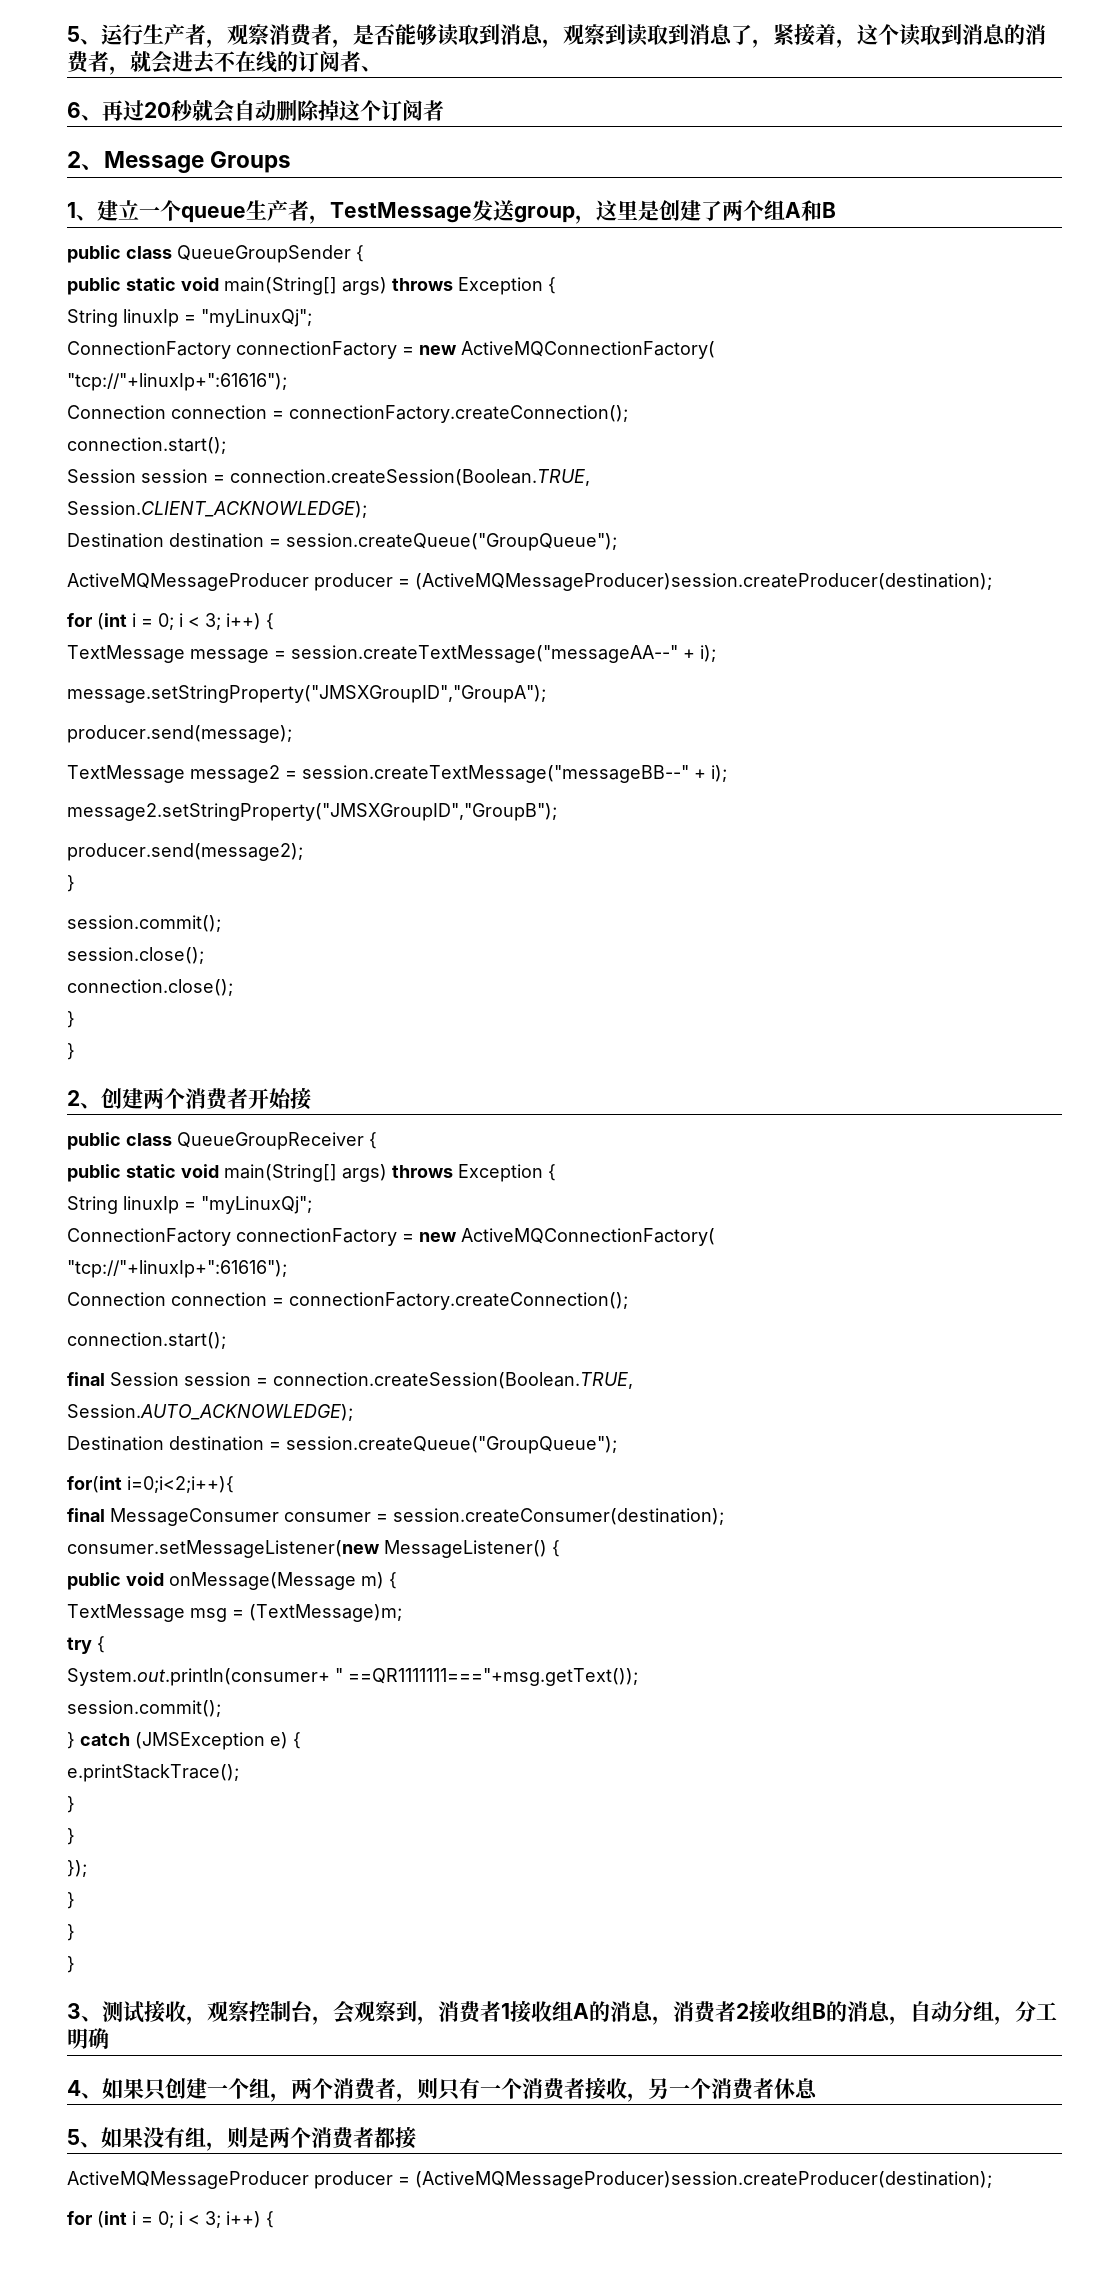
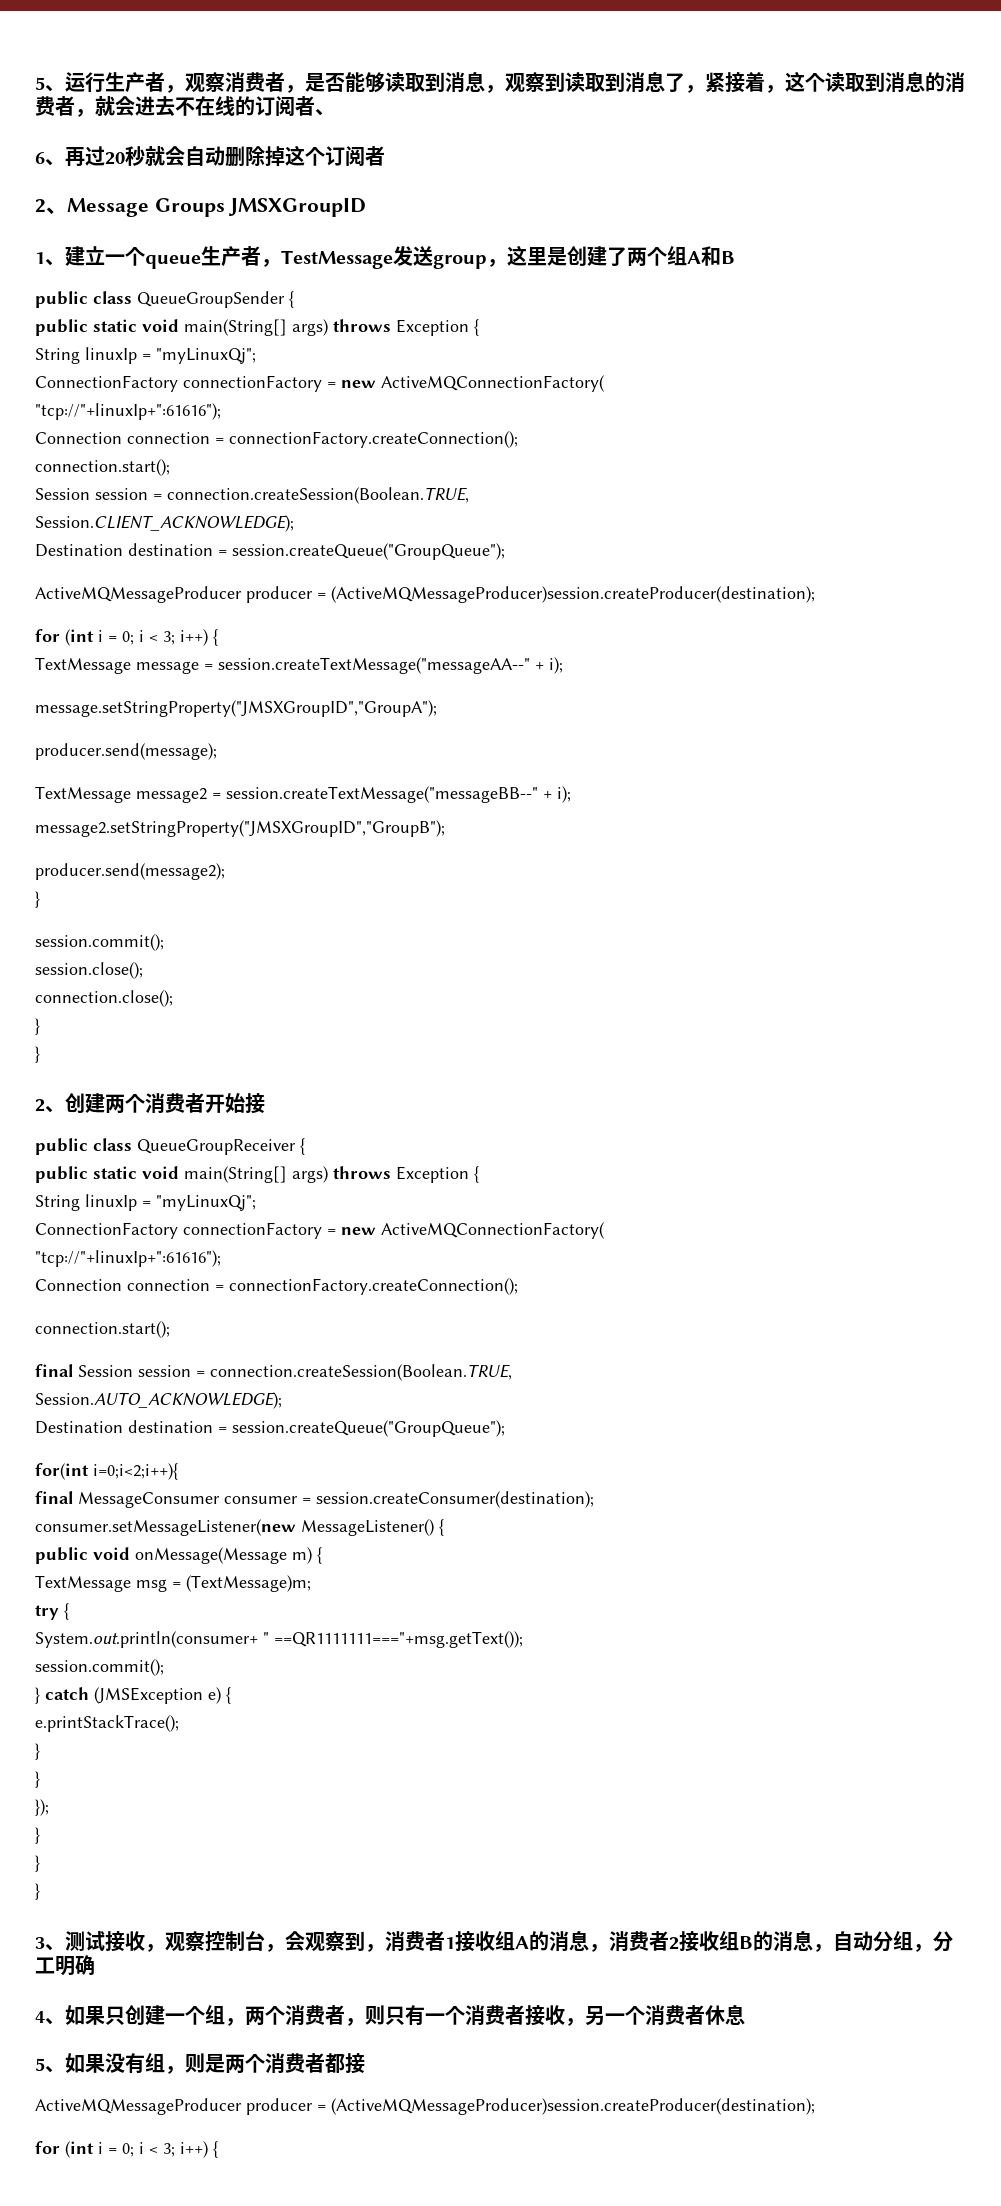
- 2、Message Groups
+ 2、Message Groups JMSXGroupID

